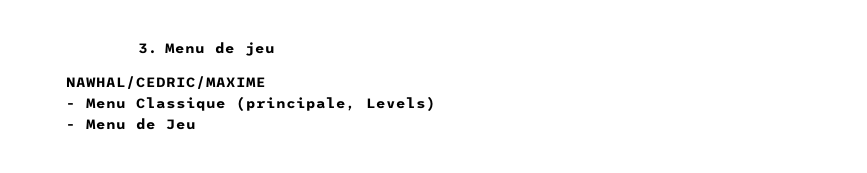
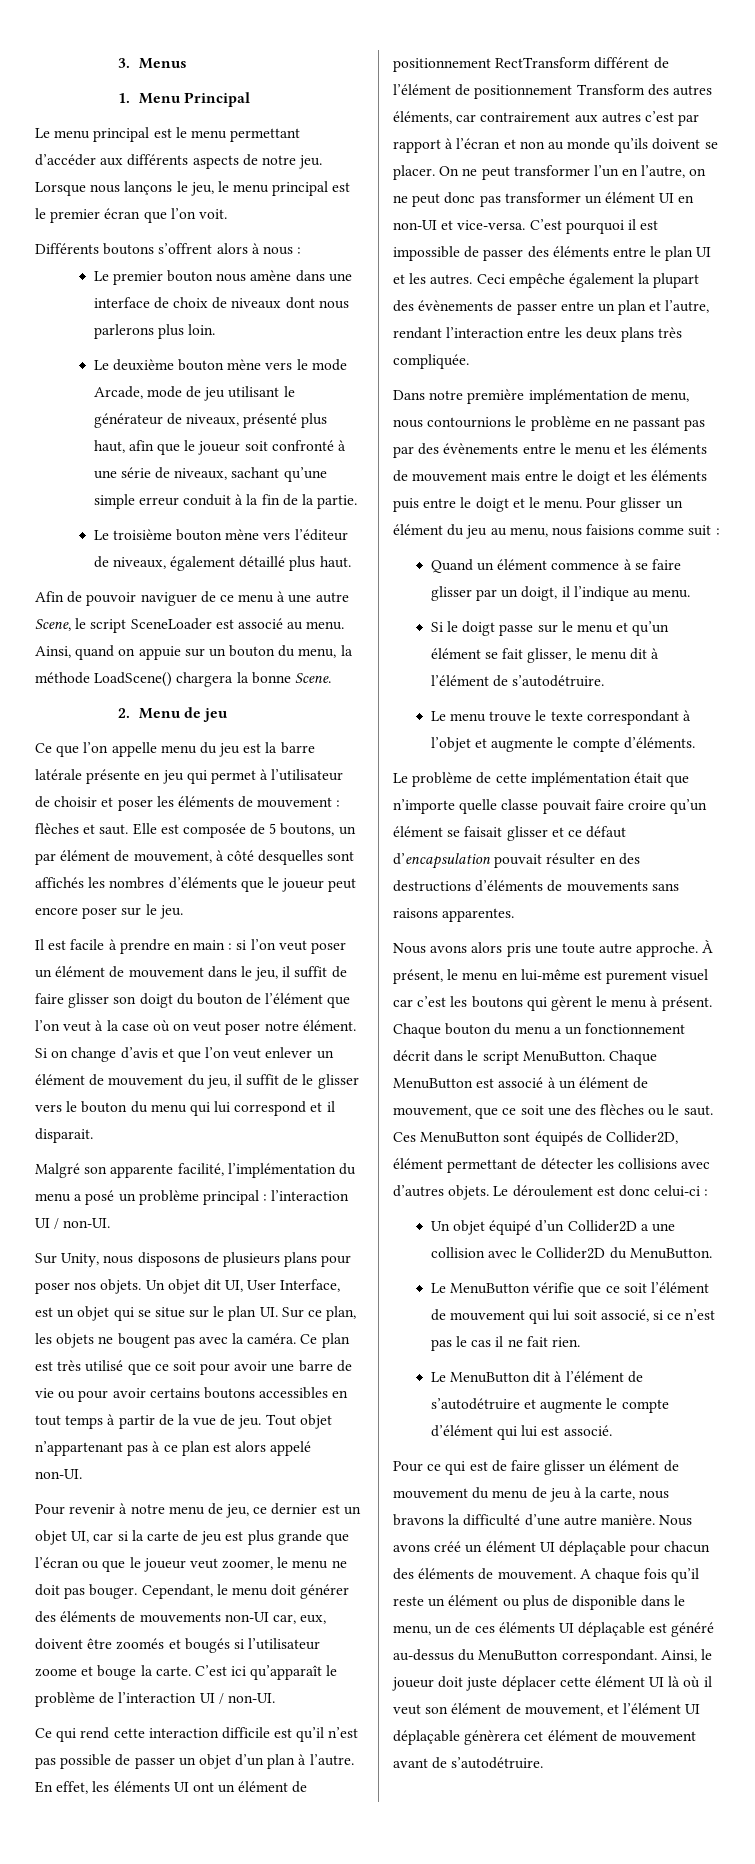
- 3. Menu de jeu
- NAWHAL/CEDRIC/MAXIME
- - Menu Classique (principale, Levels)
- - Menu de Jeu
+ 3. Menus
+ 1. Menu Principal
+ Le menu principal est le menu permettant d’accéder aux différents aspects de notre jeu. Lorsque nous lançons le jeu, le menu principal est le premier écran que l’on voit.
+ Différents boutons s’offrent alors à nous :
+ Le premier bouton nous amène dans une interface de choix de niveaux dont nous parlerons plus loin.
+ Le deuxième bouton mène vers le mode Arcade, mode de jeu utilisant le générateur de niveaux, présenté plus haut, afin que le joueur soit confronté à une série de niveaux, sachant qu’une simple erreur conduit à la fin de la partie.
+ Le troisième bouton mène vers l’éditeur de niveaux, également détaillé plus haut.
+ Afin de pouvoir naviguer de ce menu à une autre Scene, le script SceneLoader est associé au menu. Ainsi, quand on appuie sur un bouton du menu, la méthode LoadScene() chargera la bonne Scene.
+ 2. Menu de jeu
+ Ce que l’on appelle menu du jeu est la barre latérale présente en jeu qui permet à l’utilisateur de choisir et poser les éléments de mouvement : flèches et saut. Elle est composée de 5 boutons, un par élément de mouvement, à côté desquelles sont affichés les nombres d’éléments que le joueur peut encore poser sur le jeu.
+ Il est facile à prendre en main : si l’on veut poser un élément de mouvement dans le jeu, il suffit de faire glisser son doigt du bouton de l’élément que l’on veut à la case où on veut poser notre élément. Si on change d’avis et que l’on veut enlever un élément de mouvement du jeu, il suffit de le glisser vers le bouton du menu qui lui correspond et il disparait.
+ Malgré son apparente facilité, l’implémentation du menu a posé un problème principal : l’interaction UI / non-UI.
+ Sur Unity, nous disposons de plusieurs plans pour poser nos objets. Un objet dit UI, User Interface, est un objet qui se situe sur le plan UI. Sur ce plan, les objets ne bougent pas avec la caméra. Ce plan est très utilisé que ce soit pour avoir une barre de vie ou pour avoir certains boutons accessibles en tout temps à partir de la vue de jeu. Tout objet n’appartenant pas à ce plan est alors appelé non-UI.
+ Pour revenir à notre menu de jeu, ce dernier est un objet UI, car si la carte de jeu est plus grande que l’écran ou que le joueur veut zoomer, le menu ne doit pas bouger. Cependant, le menu doit générer des éléments de mouvements non-UI car, eux, doivent être zoomés et bougés si l’utilisateur zoome et bouge la carte. C’est ici qu’apparaît le problème de l’interaction UI / non-UI.
+ Ce qui rend cette interaction difficile est qu’il n’est pas possible de passer un objet d’un plan à l’autre. En effet, les éléments UI ont un élément de positionnement RectTransform différent de l’élément de positionnement Transform des autres éléments, car contrairement aux autres c’est par rapport à l’écran et non au monde qu’ils doivent se placer. On ne peut transformer l’un en l’autre, on ne peut donc pas transformer un élément UI en non-UI et vice-versa. C’est pourquoi il est impossible de passer des éléments entre le plan UI et les autres. Ceci empêche également la plupart des évènements de passer entre un plan et l’autre, rendant l’interaction entre les deux plans très compliquée.
+ Dans notre première implémentation de menu, nous contournions le problème en ne passant pas par des évènements entre le menu et les éléments de mouvement mais entre le doigt et les éléments puis entre le doigt et le menu. Pour glisser un élément du jeu au menu, nous faisions comme suit :
+ Quand un élément commence à se faire glisser par un doigt, il l’indique au menu.
+ Si le doigt passe sur le menu et qu’un élément se fait glisser, le menu dit à l’élément de s’autodétruire.
+ Le menu trouve le texte correspondant à l’objet et augmente le compte d’éléments.
+ Le problème de cette implémentation était que n’importe quelle classe pouvait faire croire qu’un élément se faisait glisser et ce défaut d’encapsulation pouvait résulter en des destructions d’éléments de mouvements sans raisons apparentes.
+ Nous avons alors pris une toute autre approche. À présent, le menu en lui-même est purement visuel car c’est les boutons qui gèrent le menu à présent. Chaque bouton du menu a un fonctionnement décrit dans le script MenuButton. Chaque MenuButton est associé à un élément de mouvement, que ce soit une des flèches ou le saut. Ces MenuButton sont équipés de Collider2D, élément permettant de détecter les collisions avec d’autres objets. Le déroulement est donc celui-ci :
+ Un objet équipé d’un Collider2D a une collision avec le Collider2D du MenuButton.
+ Le MenuButton vérifie que ce soit l’élément de mouvement qui lui soit associé, si ce n’est pas le cas il ne fait rien.
+ Le MenuButton dit à l’élément de s’autodétruire et augmente le compte d’élément qui lui est associé.
+ Pour ce qui est de faire glisser un élément de mouvement du menu de jeu à la carte, nous bravons la difficulté d’une autre manière. Nous avons créé un élément UI déplaçable pour chacun des éléments de mouvement. A chaque fois qu’il reste un élément ou plus de disponible dans le menu, un de ces éléments UI déplaçable est généré au-dessus du MenuButton correspondant. Ainsi, le joueur doit juste déplacer cette élément UI là où il veut son élément de mouvement, et l’élément UI déplaçable génèrera cet élément de mouvement avant de s’autodétruire.

